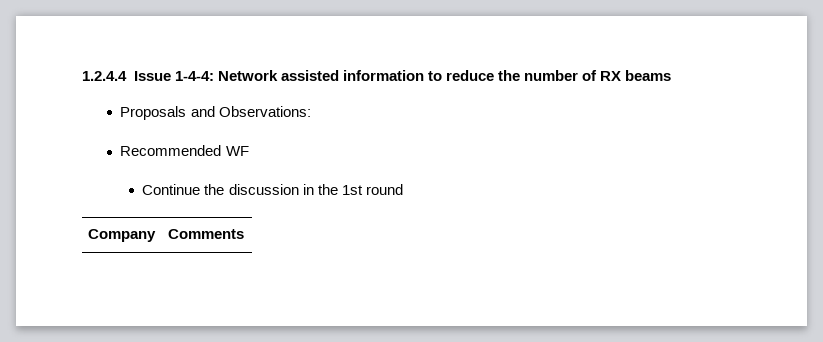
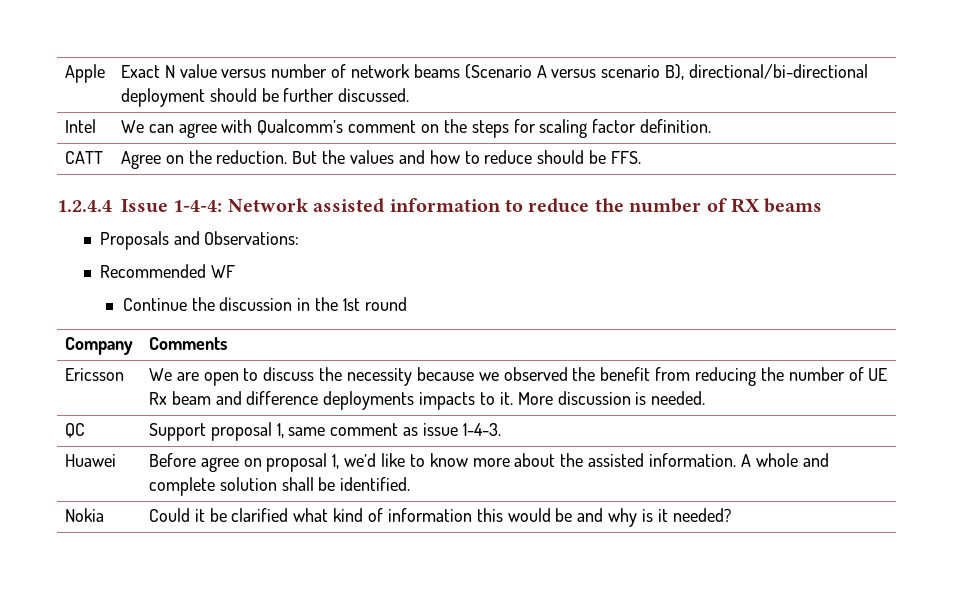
+ Apple | Exact N value versus number of network beams (Scenario A versus scenario B), directional/bi-directional deployment should be further discussed.
+ Intel | We can agree with Qualcomm’s comment on the steps for scaling factor definition.
+ CATT | Agree on the reduction. But the values and how to reduce should be FFS.
+ Ericsson | We are open to discuss the necessity because we observed the benefit from reducing the number of UE Rx beam and difference deployments impacts to it. More discussion is needed.
+ QC | Support proposal 1, same comment as issue 1-4-3.
+ Huawei | Before agree on proposal 1, we’d like to know more about the assisted information. A whole and complete solution shall be identified.
+ Nokia | Could it be clarified what kind of information this would be and why is it needed?

